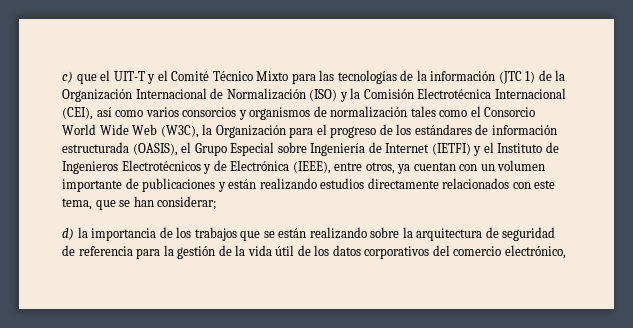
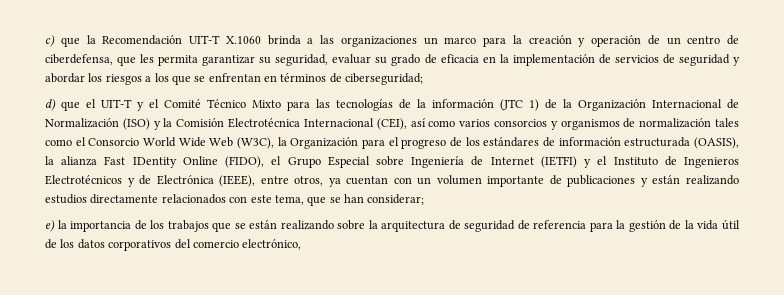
- c) que el UIT-T y el Comité Técnico Mixto para las tecnologías de la información (JTC 1) de la Organización Internacional de Normalización (ISO) y la Comisión Electrotécnica Internacional (CEI), así como varios consorcios y organismos de normalización tales como el Consorcio World Wide Web (W3C), la Organización para el progreso de los estándares de información estructurada (OASIS), el Grupo Especial sobre Ingeniería de Internet (IETFI) y el Instituto de Ingenieros Electrotécnicos y de Electrónica (IEEE), entre otros, ya cuentan con un volumen importante de publicaciones y están realizando estudios directamente relacionados con este tema, que se han considerar;
+ c) que la Recomendación UIT-T X.1060 brinda a las organizaciones un marco para la creación y operación de un centro de ciberdefensa, que les permita garantizar su seguridad, evaluar su grado de eficacia en la implementación de servicios de seguridad y abordar los riesgos a los que se enfrentan en términos de ciberseguridad;
+ d) que el UIT-T y el Comité Técnico Mixto para las tecnologías de la información (JTC 1) de la Organización Internacional de Normalización (ISO) y la Comisión Electrotécnica Internacional (CEI), así como varios consorcios y organismos de normalización tales como el Consorcio World Wide Web (W3C), la Organización para el progreso de los estándares de información estructurada (OASIS), la alianza Fast IDentity Online (FIDO), el Grupo Especial sobre Ingeniería de Internet (IETFI) y el Instituto de Ingenieros Electrotécnicos y de Electrónica (IEEE), entre otros, ya cuentan con un volumen importante de publicaciones y están realizando estudios directamente relacionados con este tema, que se han considerar;
- d) la importancia de los trabajos que se están realizando sobre la arquitectura de seguridad de referencia para la gestión de la vida útil de los datos corporativos del comercio electrónico,
+ e) la importancia de los trabajos que se están realizando sobre la arquitectura de seguridad de referencia para la gestión de la vida útil de los datos corporativos del comercio electrónico,

